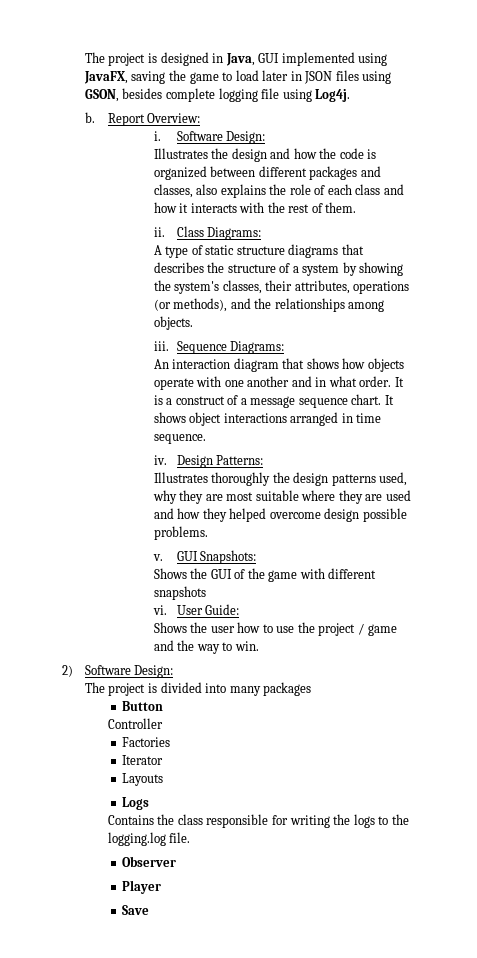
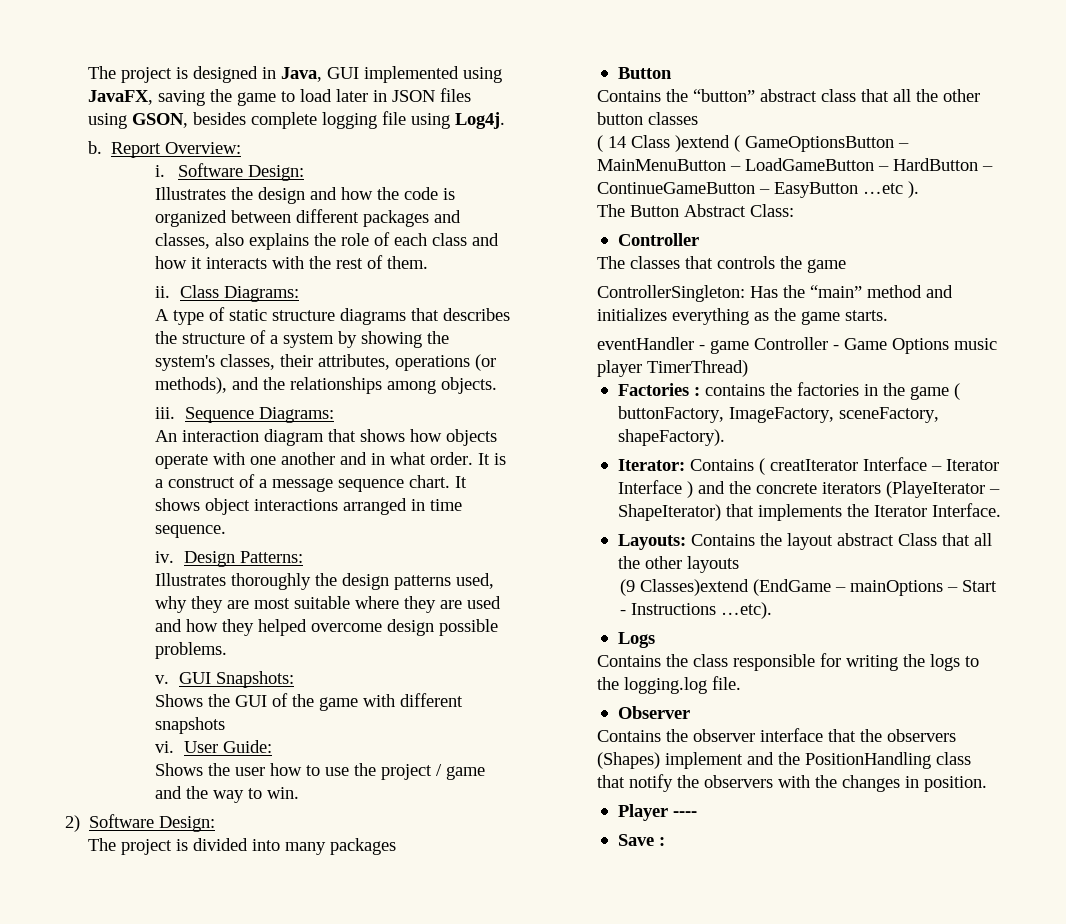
+ Contains the “button” abstract class that all the other button classes
+ ( 14 Class )extend ( GameOptionsButton – MainMenuButton – LoadGameButton – HardButton – ContinueGameButton – EasyButton …etc ).
+ The Button Abstract Class:
  Controller
- Factories
- Iterator
- Layouts
+ The classes that controls the game
+ ControllerSingleton: Has the “main” method and initializes everything as the game starts.
+ eventHandler - game Controller - Game Options music player TimerThread)
+ Factories : contains the factories in the game ( buttonFactory, ImageFactory, sceneFactory, shapeFactory).
+ Iterator: Contains ( creatIterator Interface – Iterator Interface ) and the concrete iterators (PlayeIterator – ShapeIterator) that implements the Iterator Interface.
+ Layouts: Contains the layout abstract Class that all the other layouts
+ (9 Classes)extend (EndGame – mainOptions – Start - Instructions …etc).
+ Contains the observer interface that the observers (Shapes) implement and the PositionHandling class that notify the observers with the changes in position.
- Player
+ Player ----
- Save
+ Save :

